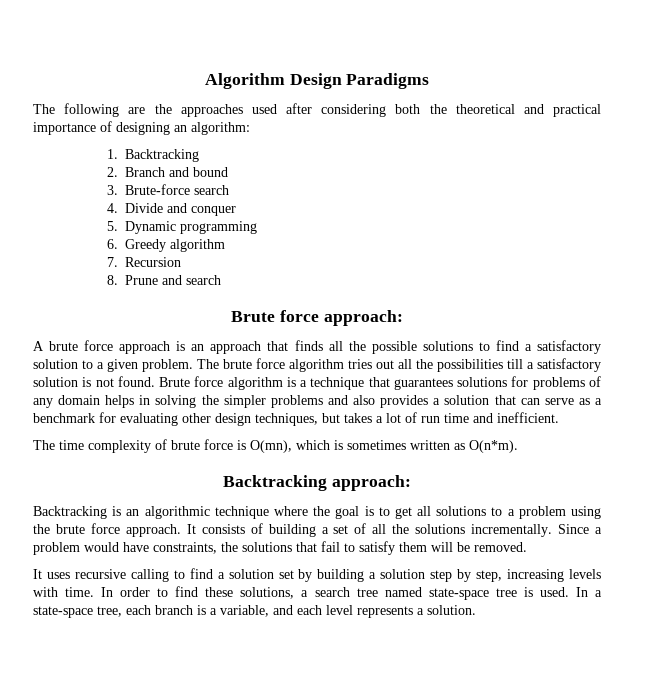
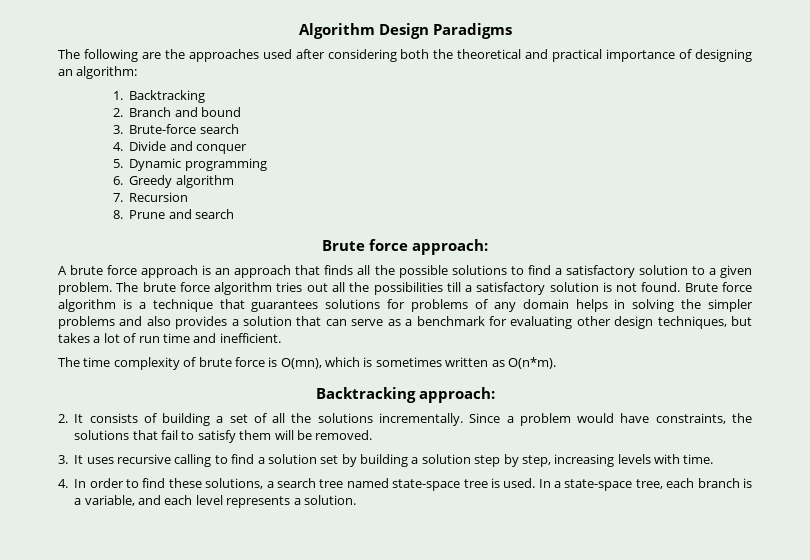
- Backtracking is an algorithmic technique where the goal is to get all solutions to a problem using the brute force approach. It consists of building a set of all the solutions incrementally.
+ 2. It consists of building a set of all the solutions incrementally.
- It uses recursive calling to find a solution set by building a solution step by step, increasing levels with time. In order to find these solutions, a search tree named state-space tree is used.
+ 3. It uses recursive calling to find a solution set by building a solution step by step, increasing levels with time.
+ 4. In order to find these solutions, a search tree named state-space tree is used.

